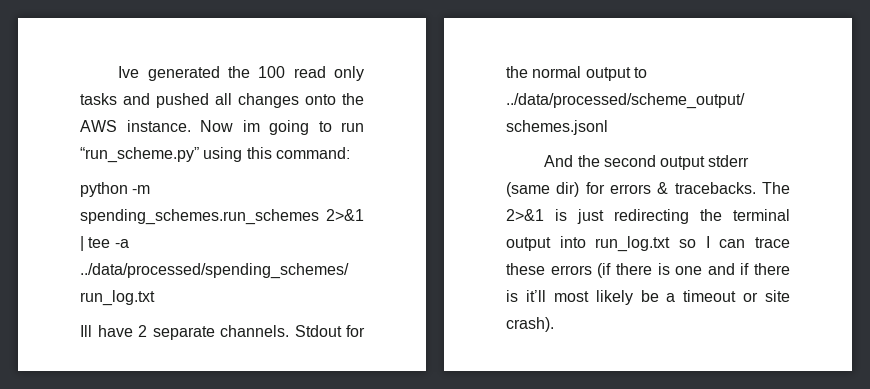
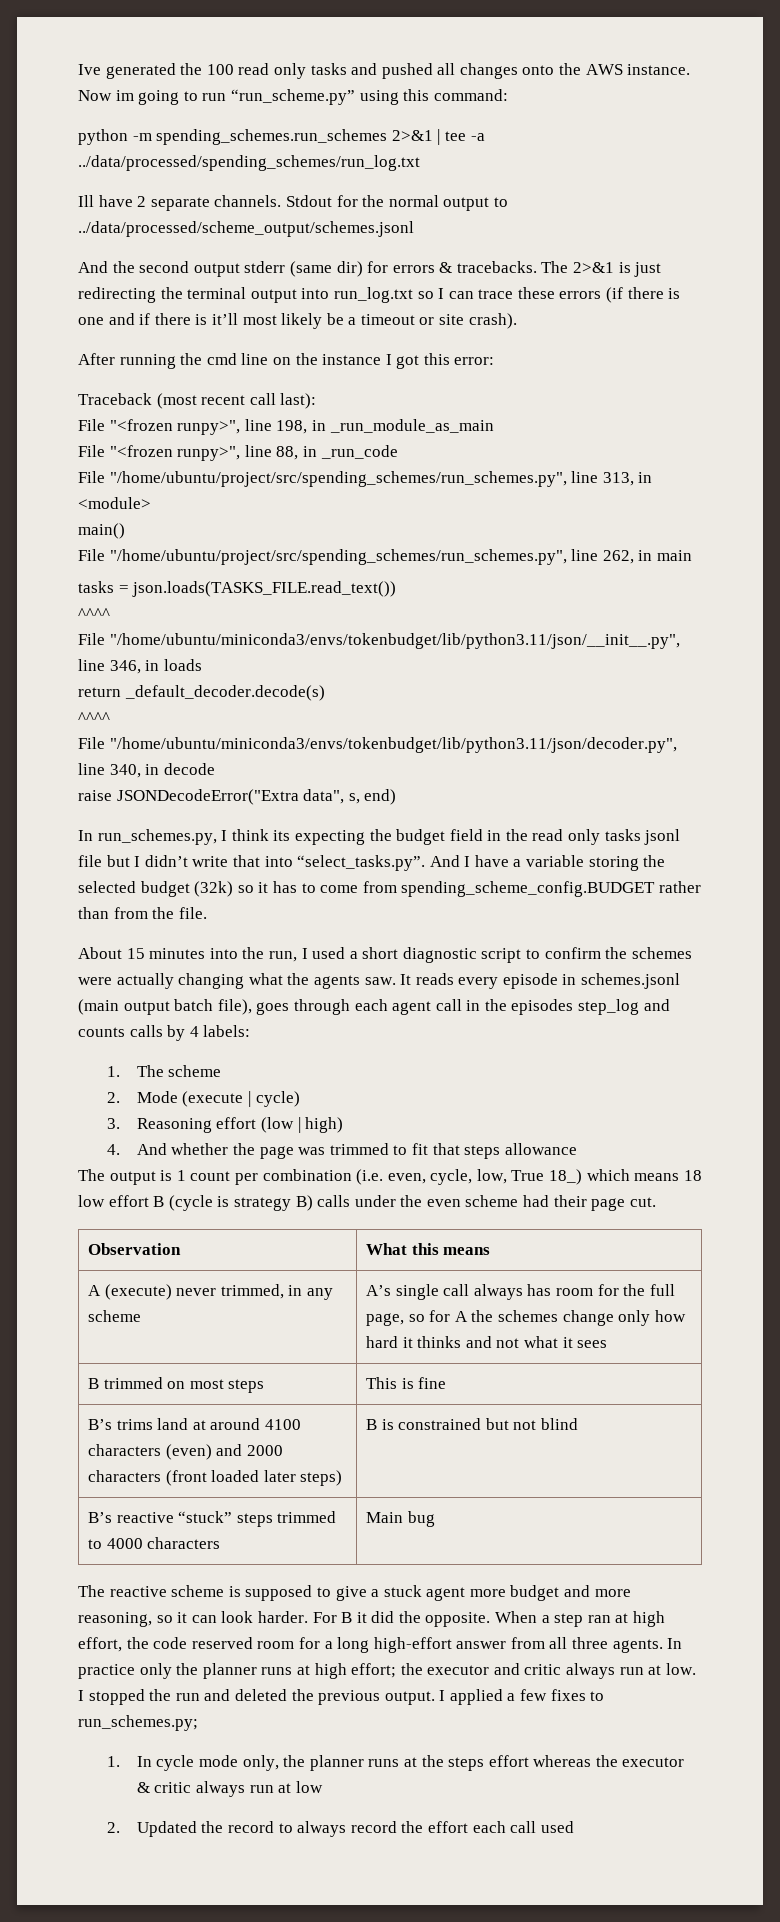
+ After running the cmd line on the instance I got this error:
+ Traceback (most recent call last):
+ File "<frozen runpy>", line 198, in _run_module_as_main
+ File "<frozen runpy>", line 88, in _run_code
+ File "/home/ubuntu/project/src/spending_schemes/run_schemes.py", line 313, in <module>
+ main()
+ File "/home/ubuntu/project/src/spending_schemes/run_schemes.py", line 262, in main
+ tasks = json.loads(TASKS_FILE.read_text())
+ ^^^^
+ File "/home/ubuntu/miniconda3/envs/tokenbudget/lib/python3.11/json/__init__.py", line 346, in loads
+ return _default_decoder.decode(s)
+ ^^^^
+ File "/home/ubuntu/miniconda3/envs/tokenbudget/lib/python3.11/json/decoder.py", line 340, in decode
+ raise JSONDecodeError("Extra data", s, end)
+ In run_schemes.py, I think its expecting the budget field in the read only tasks jsonl file but I didn’t write that into “select_tasks.py”. And I have a variable storing the selected budget (32k) so it has to come from spending_scheme_config.BUDGET rather than from the file.
+ About 15 minutes into the run, I used a short diagnostic script to confirm the schemes were actually changing what the agents saw. It reads every episode in schemes.jsonl (main output batch file), goes through each agent call in the episodes step_log and counts calls by 4 labels:
+ 1. The scheme
+ 2. Mode (execute | cycle)
+ 3. Reasoning effort (low | high)
+ 4. And whether the page was trimmed to fit that steps allowance
+ The output is 1 count per combination (i.e. even, cycle, low, True 18_) which means 18 low effort B (cycle is strategy B) calls under the even scheme had their page cut.
+ Observation | What this means
+ A (execute) never trimmed, in any scheme | A’s single call always has room for the full page, so for A the schemes change only how hard it thinks and not what it sees
+ B trimmed on most steps | This is fine
+ B’s trims land at around 4100 characters (even) and 2000 characters (front loaded later steps) | B is constrained but not blind
+ B’s reactive “stuck” steps trimmed to 4000 characters | Main bug
+ The reactive scheme is supposed to give a stuck agent more budget and more reasoning, so it can look harder. For B it did the opposite. When a step ran at high effort, the code reserved room for a long high-effort answer from all three agents. In practice only the planner runs at high effort; the executor and critic always run at low. I stopped the run and deleted the previous output. I applied a few fixes to run_schemes.py;
+ 1. In cycle mode only, the planner runs at the steps effort whereas the executor & critic always run at low
+ 2. Updated the record to always record the effort each call used

